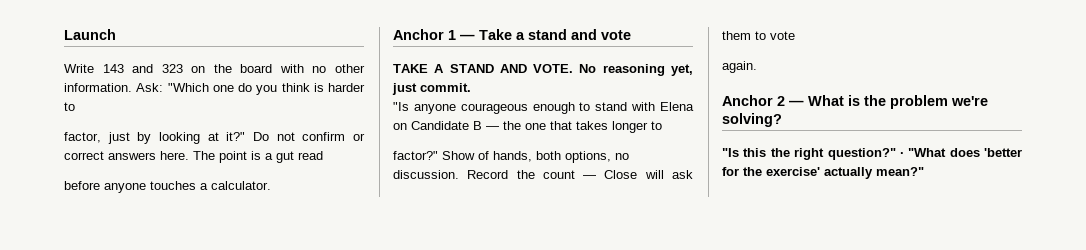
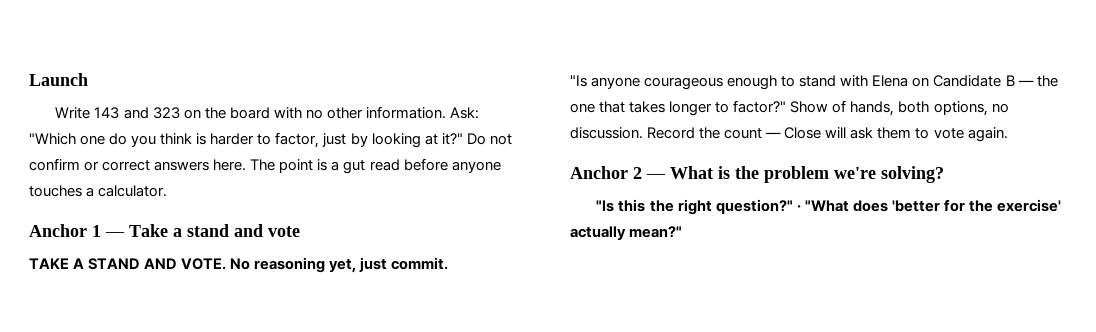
- Ask: "Which one do you think is harder to
- factor, just by looking at it?"
+ Ask: "Which one do you think is harder to factor, just by looking at it?"
- The point is a gut read
- before anyone touches a calculator.
+ The point is a gut read before anyone touches a calculator.
- "Is anyone courageous enough to stand with Elena on Candidate B — the one that takes longer to
- factor?"
+ "Is anyone courageous enough to stand with Elena on Candidate B — the one that takes longer to factor?"
- Record the count — Close will ask them to vote
- again.
+ Record the count — Close will ask them to vote again.

